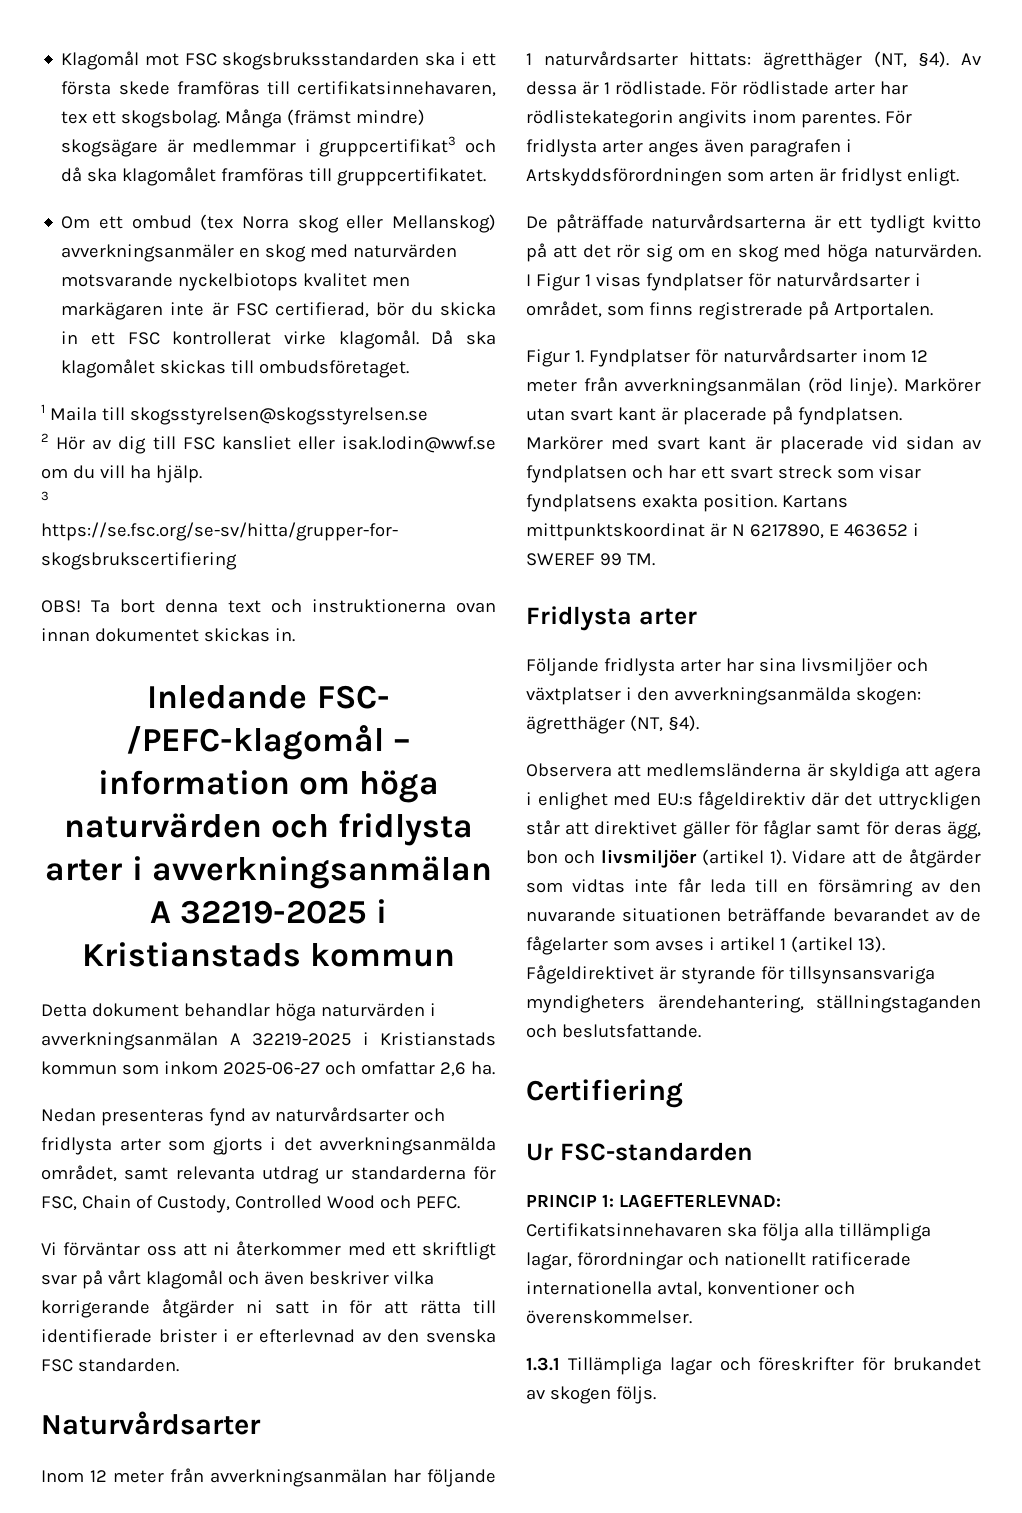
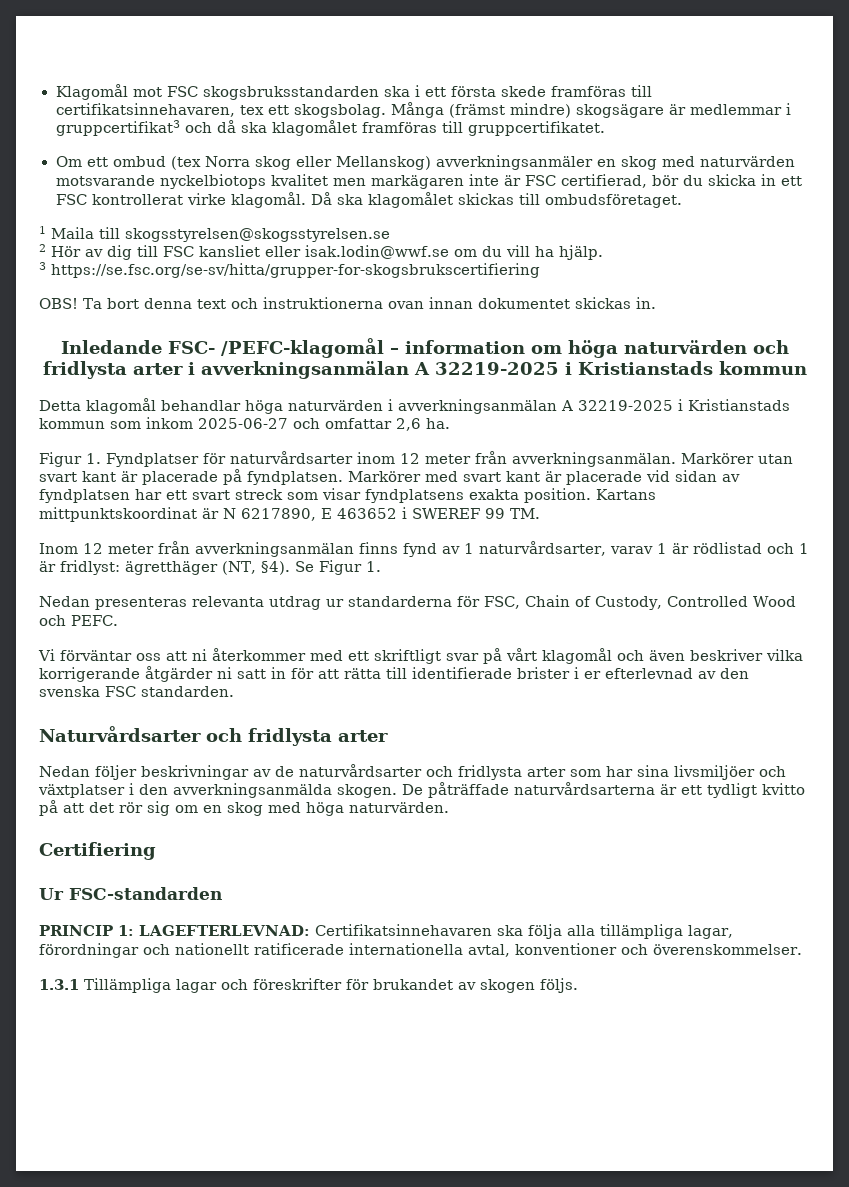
- Detta dokument behandlar höga naturvärden i avverkningsanmälan A 32219-2025 i Kristianstads kommun som inkom 2025-06-27 och omfattar 2,6 ha.
+ Detta klagomål behandlar höga naturvärden i avverkningsanmälan A 32219-2025 i Kristianstads kommun som inkom 2025-06-27 och omfattar 2,6 ha.
- Nedan presenteras fynd av naturvårdsarter och fridlysta arter som gjorts i det avverkningsanmälda området, samt relevanta utdrag ur standarderna för FSC, Chain of Custody, Controlled Wood och PEFC.
+ Figur 1. Fyndplatser för naturvårdsarter inom 12 meter från avverkningsanmälan. Markörer utan svart kant är placerade på fyndplatsen. Markörer med svart kant är placerade vid sidan av fyndplatsen har ett svart streck som visar fyndplatsens exakta position. Kartans mittpunktskoordinat är N 6217890, E 463652 i SWEREF 99 TM.
+ Inom 12 meter från avverkningsanmälan finns fynd av 1 naturvårdsarter, varav 1 är rödlistad och 1 är fridlyst: ägretthäger (NT, §4). Se Figur 1.
+ Nedan presenteras relevanta utdrag ur standarderna för FSC, Chain of Custody, Controlled Wood och PEFC.
- Naturvårdsarter
- Inom 12 meter från avverkningsanmälan har följande 1 naturvårdsarter hittats: ägretthäger (NT, §4). Av dessa är 1 rödlistade. För rödlistade arter har rödlistekategorin angivits inom parentes. För fridlysta arter anges även paragrafen i Artskyddsförordningen som arten är fridlyst enligt.
- De påträffade naturvårdsarterna är ett tydligt kvitto på att det rör sig om en skog med höga naturvärden. I Figur 1 visas fyndplatser för naturvårdsarter i området, som finns registrerade på Artportalen.
- Figur 1. Fyndplatser för naturvårdsarter inom 12 meter från avverkningsanmälan (röd linje). Markörer utan svart kant är placerade på fyndplatsen. Markörer med svart kant är placerade vid sidan av fyndplatsen och har ett svart streck som visar fyndplatsens exakta position. Kartans mittpunktskoordinat är N 6217890, E 463652 i SWEREF 99 TM.
- Fridlysta arter
- Följande fridlysta arter har sina livsmiljöer och växtplatser i den avverkningsanmälda skogen: ägretthäger (NT, §4).
- Observera att medlemsländerna är skyldiga att agera i enlighet med EU:s fågeldirektiv där det uttryckligen står att direktivet gäller för fåglar samt för deras ägg, bon och livsmiljöer (artikel 1). Vidare att de åtgärder som vidtas inte får leda till en försämring av den nuvarande situationen beträffande bevarandet av de fågelarter som avses i artikel 1 (artikel 13). Fågeldirektivet är styrande för tillsynsansvariga myndigheters ärendehantering, ställningstaganden och beslutsfattande.
+ Naturvårdsarter och fridlysta arter
+ Nedan följer beskrivningar av de naturvårdsarter och fridlysta arter som har sina livsmiljöer och växtplatser i den avverkningsanmälda skogen. De påträffade naturvårdsarterna är ett tydligt kvitto på att det rör sig om en skog med höga naturvärden.

